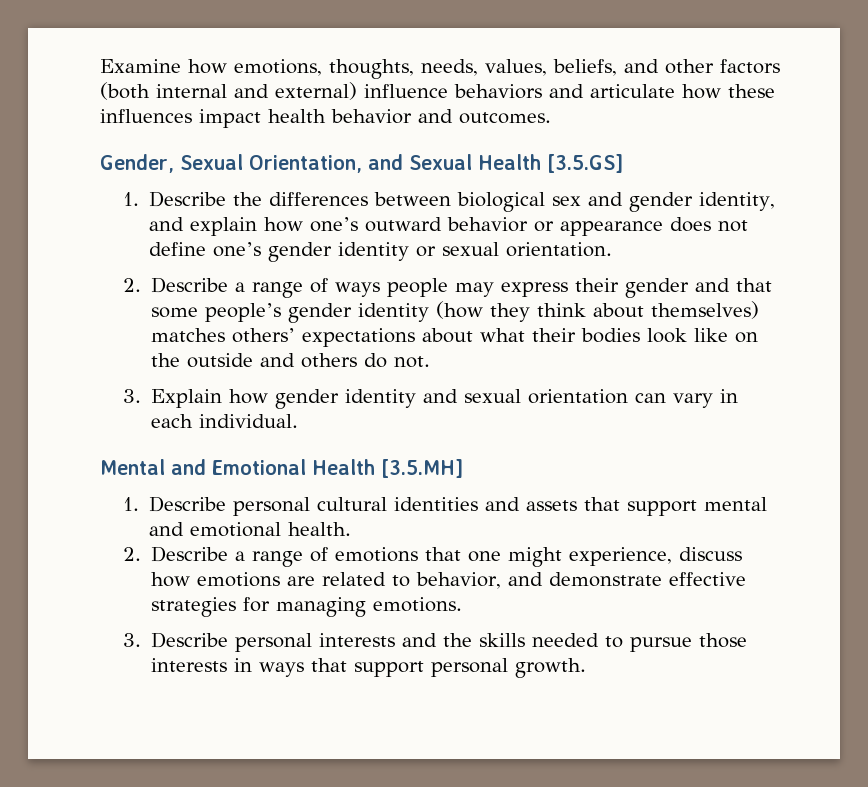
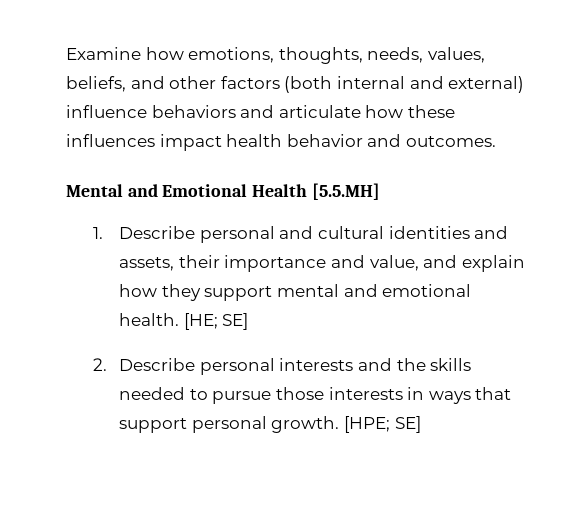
- Gender, Sexual Orientation, and Sexual Health [3.5.GS]
- 1. Describe the differences between biological sex and gender identity, and explain how one’s outward behavior or appearance does not define one’s gender identity or sexual orientation.
- 2. Describe a range of ways people may express their gender and that some people’s gender identity (how they think about themselves) matches others’ expectations about what their bodies look like on the outside and others do not.
- 3. Explain how gender identity and sexual orientation can vary in each individual.
- Mental and Emotional Health [3.5.MH]
+ Mental and Emotional Health [5.5.MH]
- 1. Describe personal cultural identities and assets that support mental and emotional health.
- 2. Describe a range of emotions that one might experience, discuss how emotions are related to behavior, and demonstrate effective strategies for managing emotions.
- 3. Describe personal interests and the skills needed to pursue those interests in ways that support personal growth.
+ 1. Describe personal and cultural identities and assets, their importance and value, and explain how they support mental and emotional health. [HE; SE]
+ 2. Describe personal interests and the skills needed to pursue those interests in ways that support personal growth.
+ [HPE; SE]

